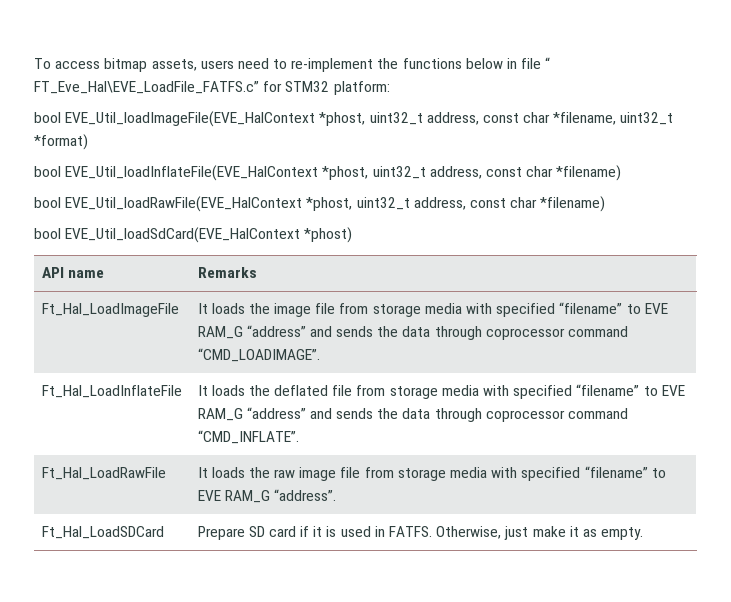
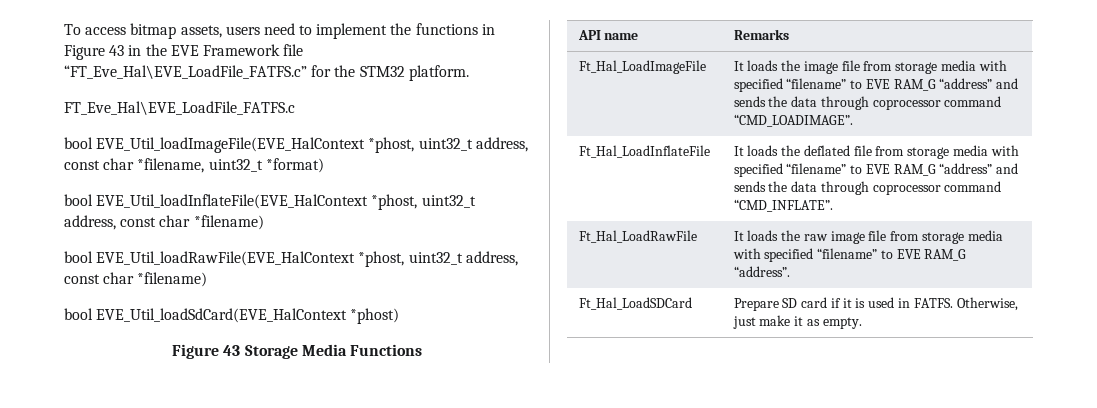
- To access bitmap assets, users need to re-implement the functions below in file “ FT_Eve_Hal\EVE_LoadFile_FATFS.c” for STM32 platform:
+ To access bitmap assets, users need to implement the functions in Figure 43 in the EVE Framework file “FT_Eve_Hal\EVE_LoadFile_FATFS.c” for the STM32 platform.
+ FT_Eve_Hal\EVE_LoadFile_FATFS.c
+ Figure 43 Storage Media Functions

